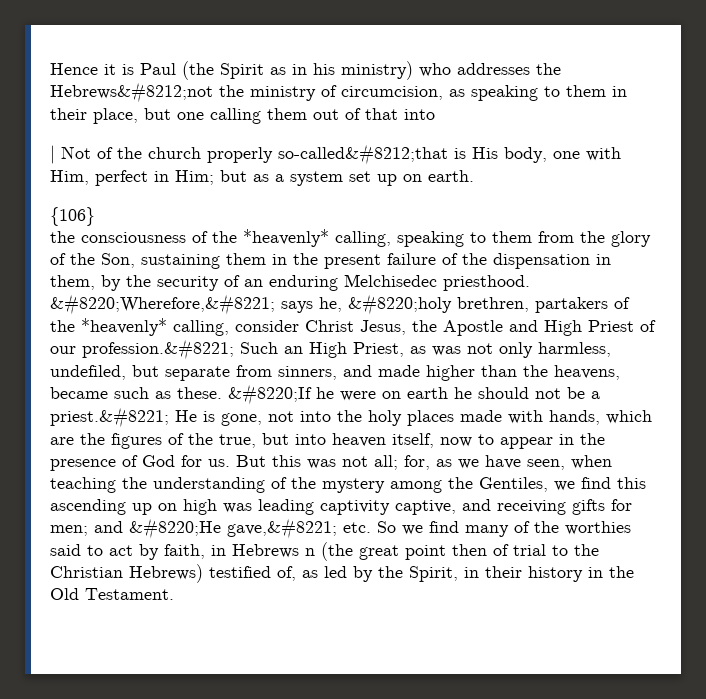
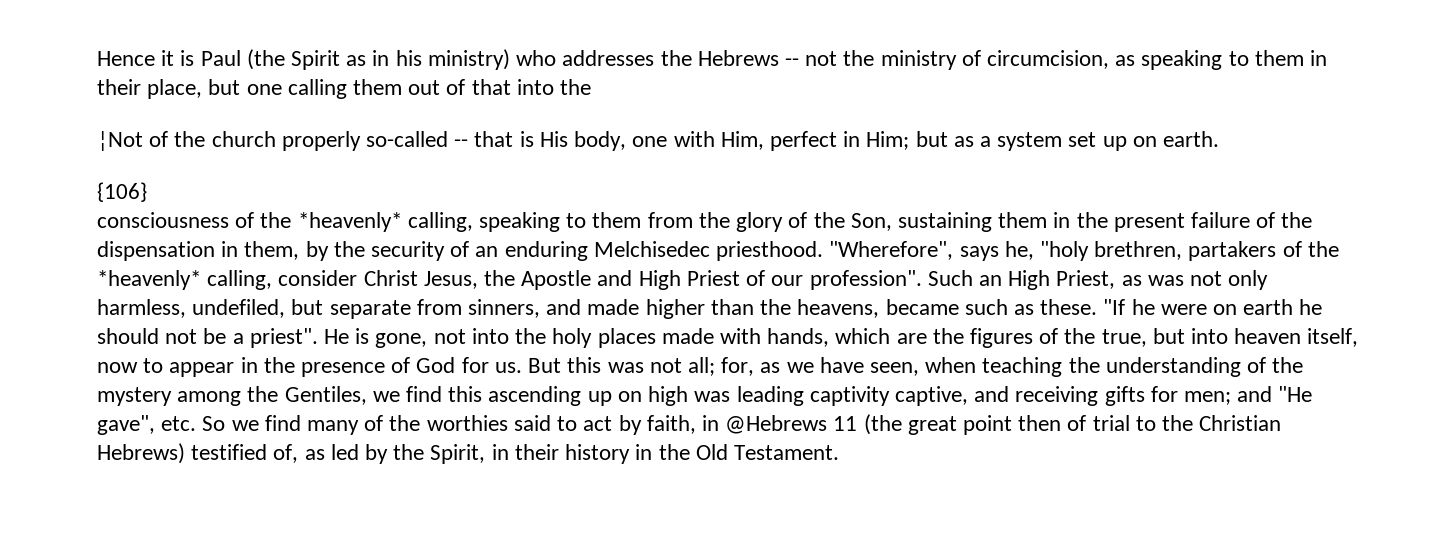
- Hence it is Paul (the Spirit as in his ministry) who addresses the Hebrews&#8212;not the ministry of circumcision, as speaking to them in their place, but one calling them out of that into
- | Not of the church properly so-called&#8212;that is His body, one with Him, perfect in Him; but as a system set up on earth.
+ Hence it is Paul (the Spirit as in his ministry) who addresses the Hebrews -- not the ministry of circumcision, as speaking to them in their place, but one calling them out of that into the
+ ¦Not of the church properly so-called -- that is His body, one with Him, perfect in Him; but as a system set up on earth.
- the consciousness of the *heavenly* calling, speaking to them from the glory of the Son, sustaining them in the present failure of the dispensation in them, by the security of an enduring Melchisedec priesthood.
+ consciousness of the *heavenly* calling, speaking to them from the glory of the Son, sustaining them in the present failure of the dispensation in them, by the security of an enduring Melchisedec priesthood.
- &#8220;Wherefore,&#8221; says he, &#8220;holy brethren, partakers of the *heavenly* calling, consider Christ Jesus, the Apostle and High Priest of our profession.&#8221; Such an High Priest, as was not only harmless, undefiled, but separate from sinners, and made higher than the heavens, became such as these.
+ "Wherefore", says he, "holy brethren, partakers of the *heavenly* calling, consider Christ Jesus, the Apostle and High Priest of our profession". Such an High Priest, as was not only harmless, undefiled, but separate from sinners, and made higher than the heavens, became such as these.
- &#8220;If he were on earth he should not be a priest.&#8221; He is gone, not into the holy places made with hands, which are the figures of the true, but into heaven itself, now to appear in the presence of God for us.
+ "If he were on earth he should not be a priest". He is gone, not into the holy places made with hands, which are the figures of the true, but into heaven itself, now to appear in the presence of God for us.
- and &#8220;He gave,&#8221; etc. So we find many of the worthies said to act by faith, in Hebrews n (the great point then of trial to the Christian Hebrews) testified of, as led by the Spirit, in their history in the Old Testament.
+ and "He gave", etc. So we find many of the worthies said to act by faith, in @Hebrews 11 (the great point then of trial to the Christian Hebrews) testified of, as led by the Spirit, in their history in the Old Testament.

